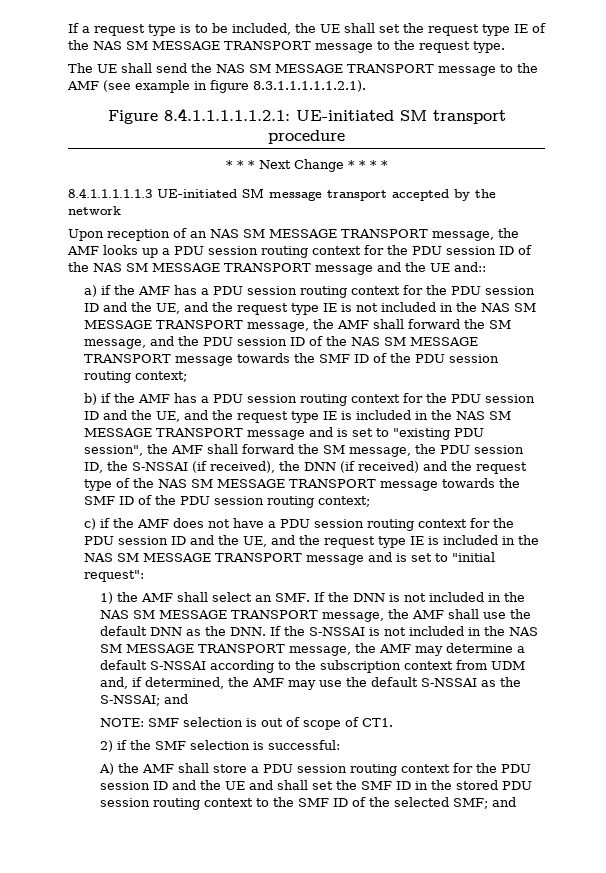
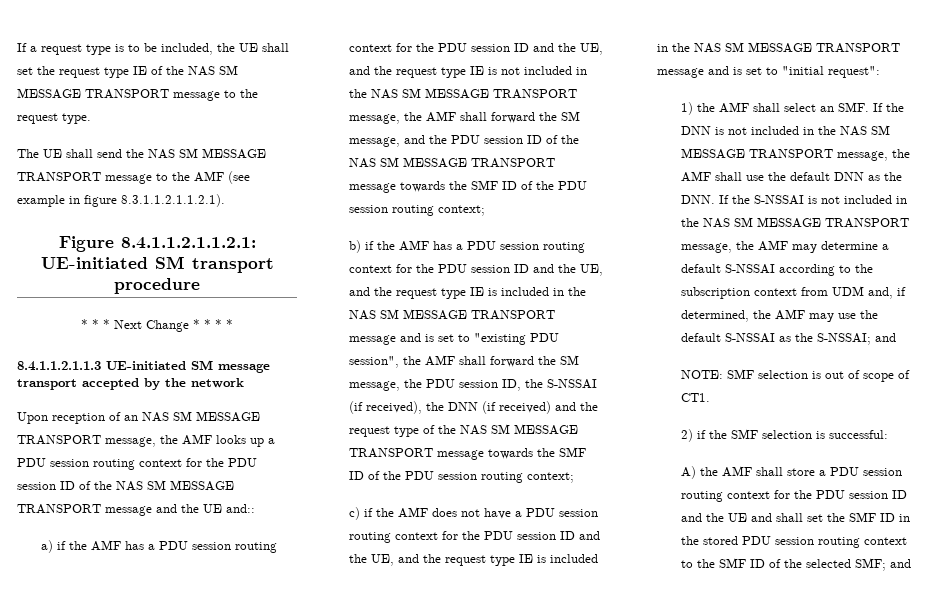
- The UE shall send the NAS SM MESSAGE TRANSPORT message to the AMF (see example in figure 8.3.1.1.1.1.1.2.1).
+ The UE shall send the NAS SM MESSAGE TRANSPORT message to the AMF (see example in figure 8.3.1.1.2.1.1.2.1).
- Figure 8.4.1.1.1.1.1.2.1: UE-initiated SM transport procedure
+ Figure 8.4.1.1.2.1.1.2.1: UE-initiated SM transport procedure
- 8.4.1.1.1.1.1.3 UE-initiated SM message transport accepted by the network
+ 8.4.1.1.2.1.1.3 UE-initiated SM message transport accepted by the network

